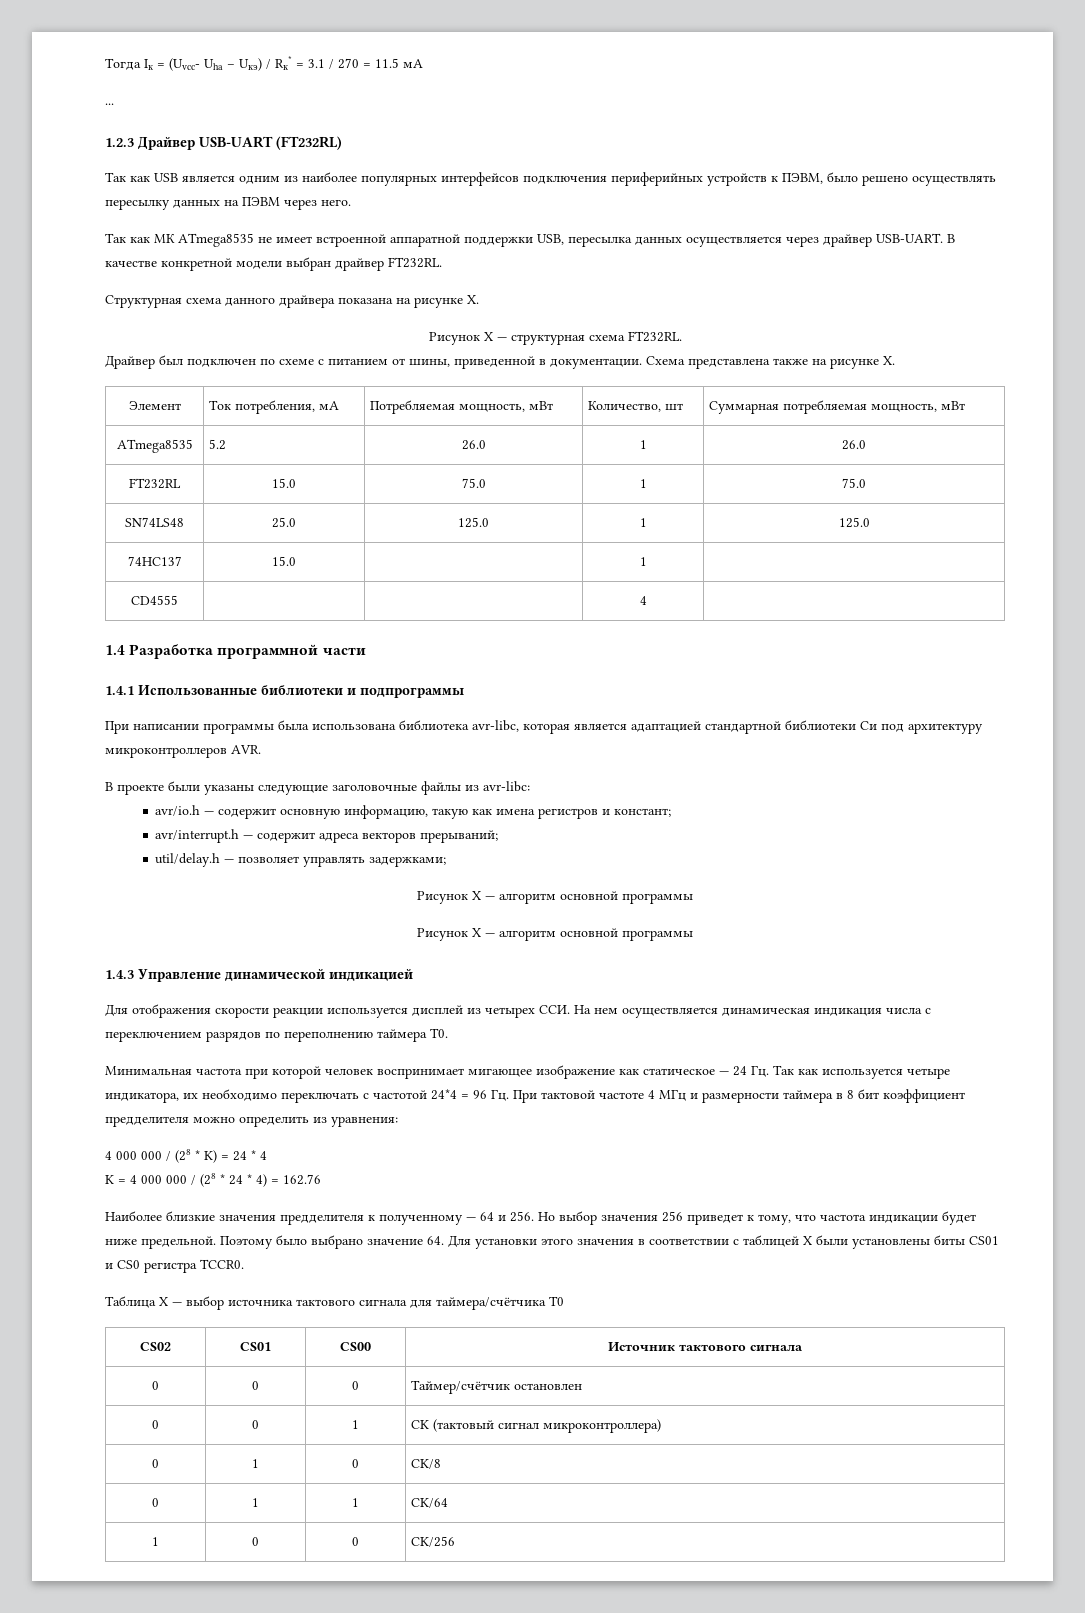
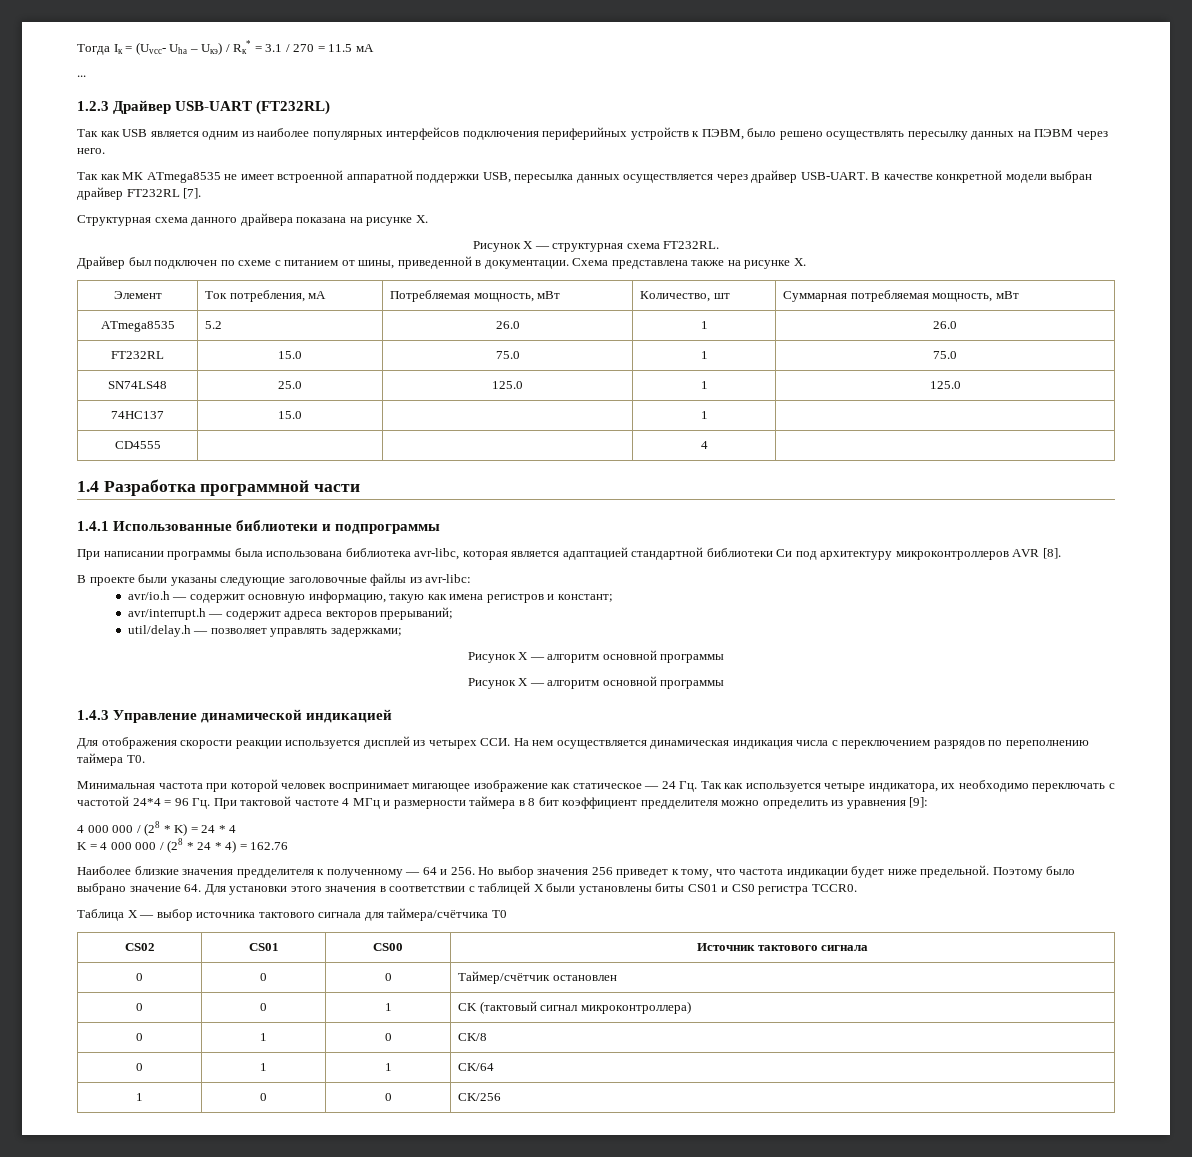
- В качестве конкретной модели выбран драйвер FT232RL.
+ В качестве конкретной модели выбран драйвер FT232RL [7].
- При написании программы была использована библиотека avr-libc, которая является адаптацией стандартной библиотеки Си под архитектуру микроконтроллеров AVR.
+ При написании программы была использована библиотека avr-libc, которая является адаптацией стандартной библиотеки Си под архитектуру микроконтроллеров AVR [8].
- Минимальная частота при которой человек воспринимает мигающее изображение как статическое — 24 Гц. Так как используется четыре индикатора, их необходимо переключать с частотой 24*4 = 96 Гц. При тактовой частоте 4 МГц и размерности таймера в 8 бит коэффициент предделителя можно определить из уравнения:
+ Минимальная частота при которой человек воспринимает мигающее изображение как статическое — 24 Гц. Так как используется четыре индикатора, их необходимо переключать с частотой 24*4 = 96 Гц. При тактовой частоте 4 МГц и размерности таймера в 8 бит коэффициент предделителя можно определить из уравнения [9]:

